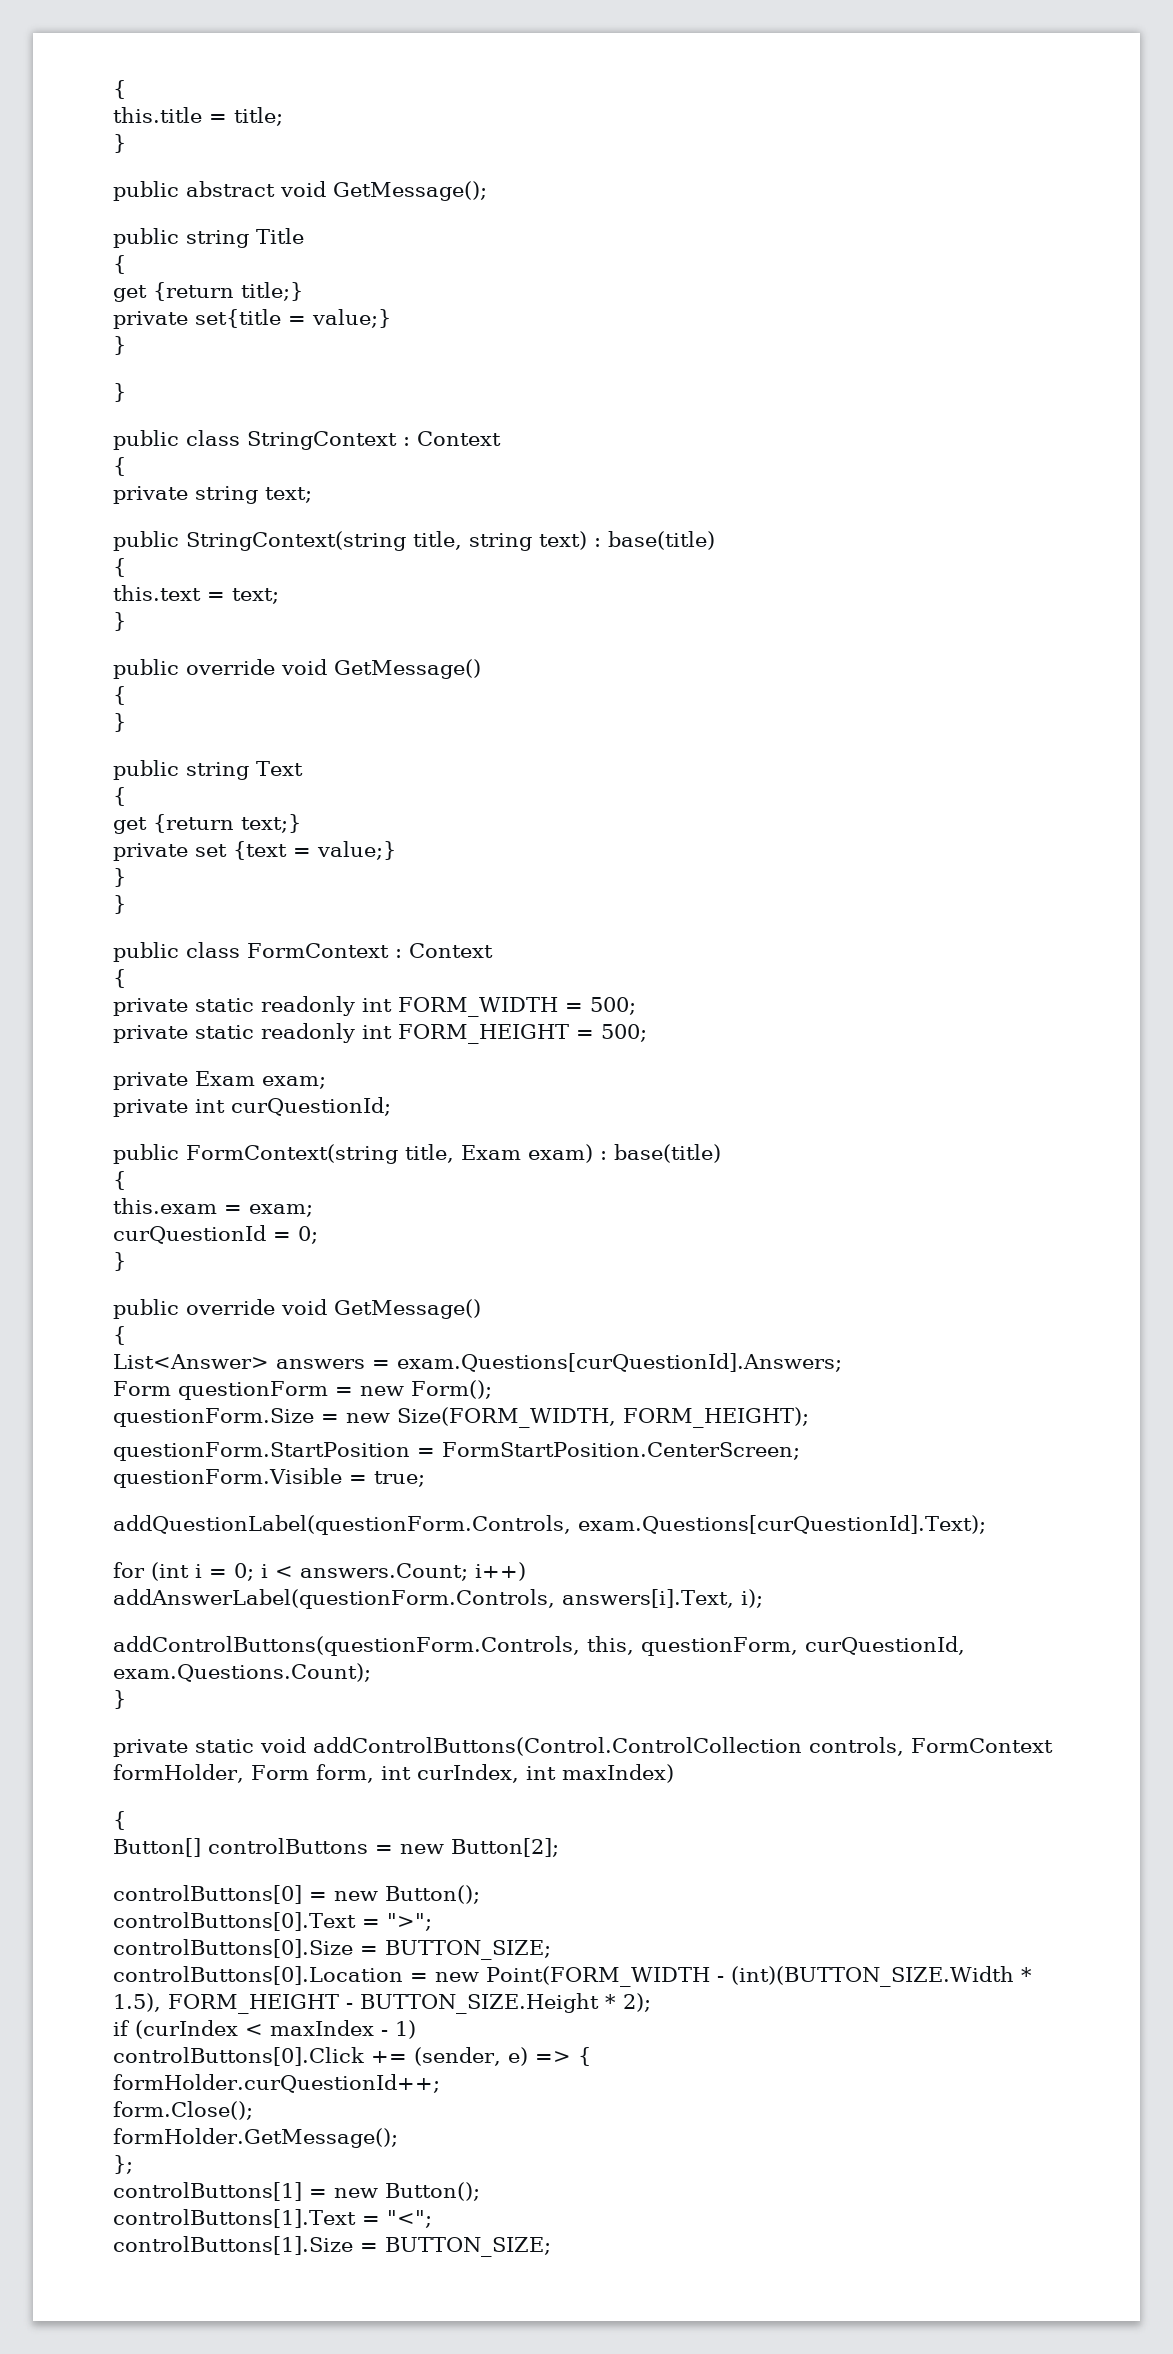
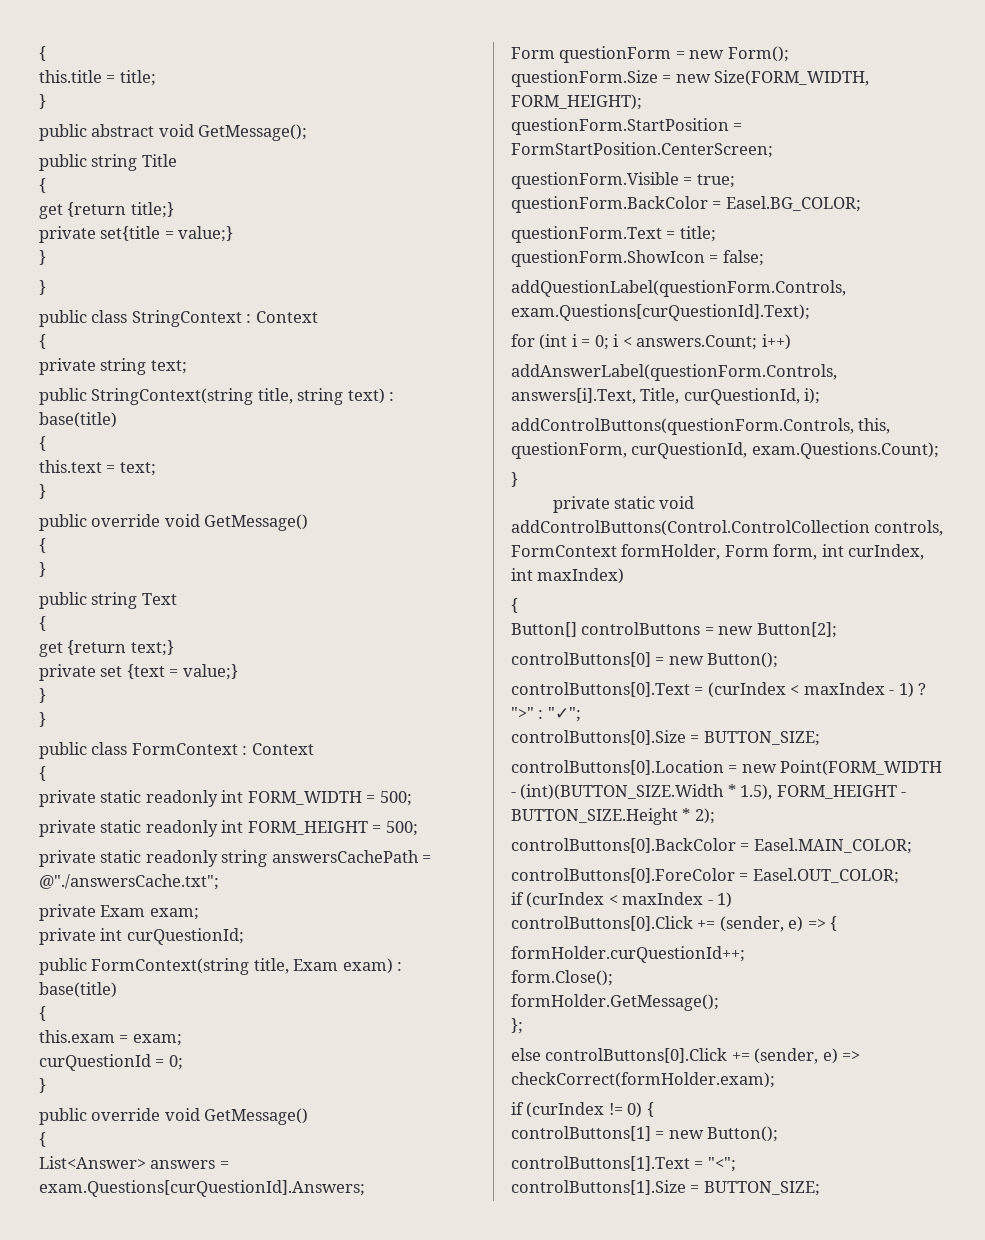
+ private static readonly string answersCachePath = @"./answersCache.txt";
+ questionForm.BackColor = Easel.BG_COLOR;
+ questionForm.Text = title;
+ questionForm.ShowIcon = false;
- addAnswerLabel(questionForm.Controls, answers[i].Text, i);
+ addAnswerLabel(questionForm.Controls, answers[i].Text, Title, curQuestionId, i);
- controlButtons[0].Text = ">";
+ controlButtons[0].Text = (curIndex < maxIndex - 1) ? ">" : "✓";
+ controlButtons[0].BackColor = Easel.MAIN_COLOR;
+ controlButtons[0].ForeColor = Easel.OUT_COLOR;
+ else controlButtons[0].Click += (sender, e) => checkCorrect(formHolder.exam);
+ if (curIndex != 0) {

